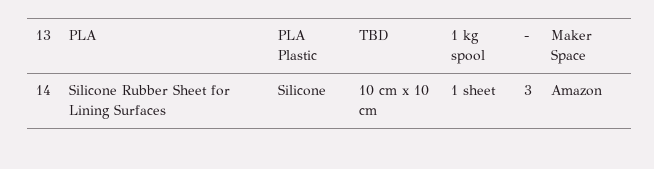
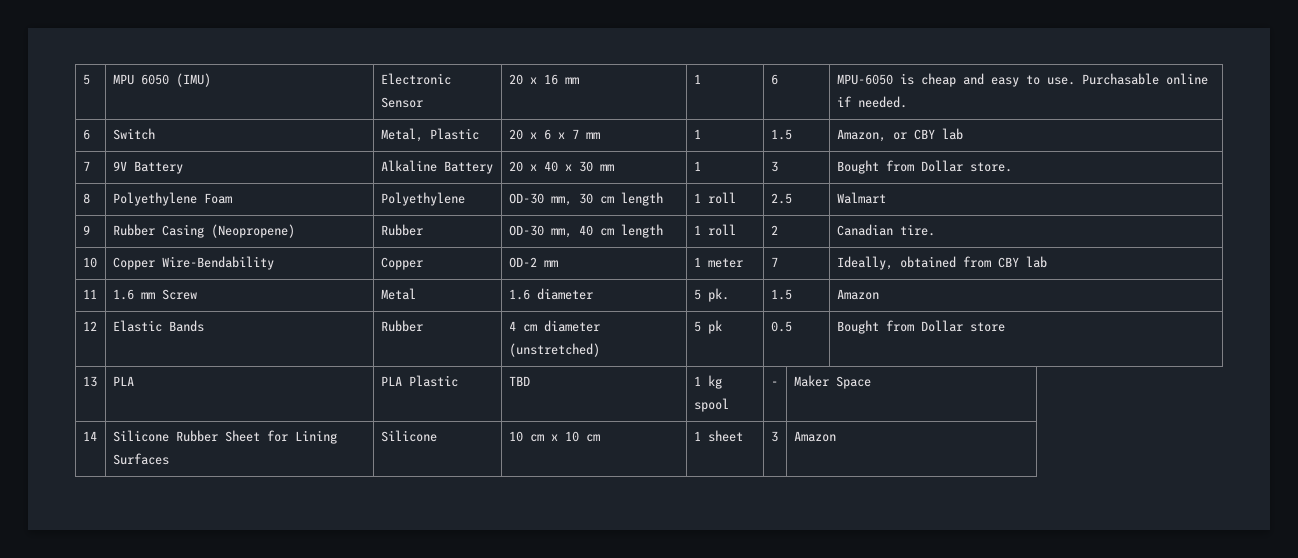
+ 5 | MPU 6050 (IMU) | Electronic Sensor | 20 x 16 mm | 1 | 6 | MPU-6050 is cheap and easy to use. Purchasable online if needed.
+ 6 | Switch | Metal, Plastic | 20 x 6 x 7 mm | 1 | 1.5 | Amazon, or CBY lab
+ 7 | 9V Battery | Alkaline Battery | 20 x 40 x 30 mm | 1 | 3 | Bought from Dollar store.
+ 8 | Polyethylene Foam | Polyethylene | OD-30 mm, 30 cm length | 1 roll | 2.5 | Walmart
+ 9 | Rubber Casing (Neopropene) | Rubber | OD-30 mm, 40 cm length | 1 roll | 2 | Canadian tire.
+ 10 | Copper Wire-Bendability | Copper | OD-2 mm | 1 meter | 7 | Ideally, obtained from CBY lab
+ 11 | 1.6 mm Screw | Metal | 1.6 diameter | 5 pk. | 1.5 | Amazon
+ 12 | Elastic Bands | Rubber | 4 cm diameter (unstretched) | 5 pk | 0.5 | Bought from Dollar store

